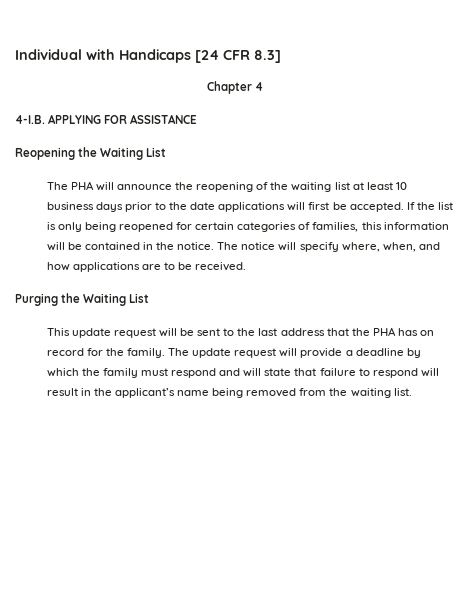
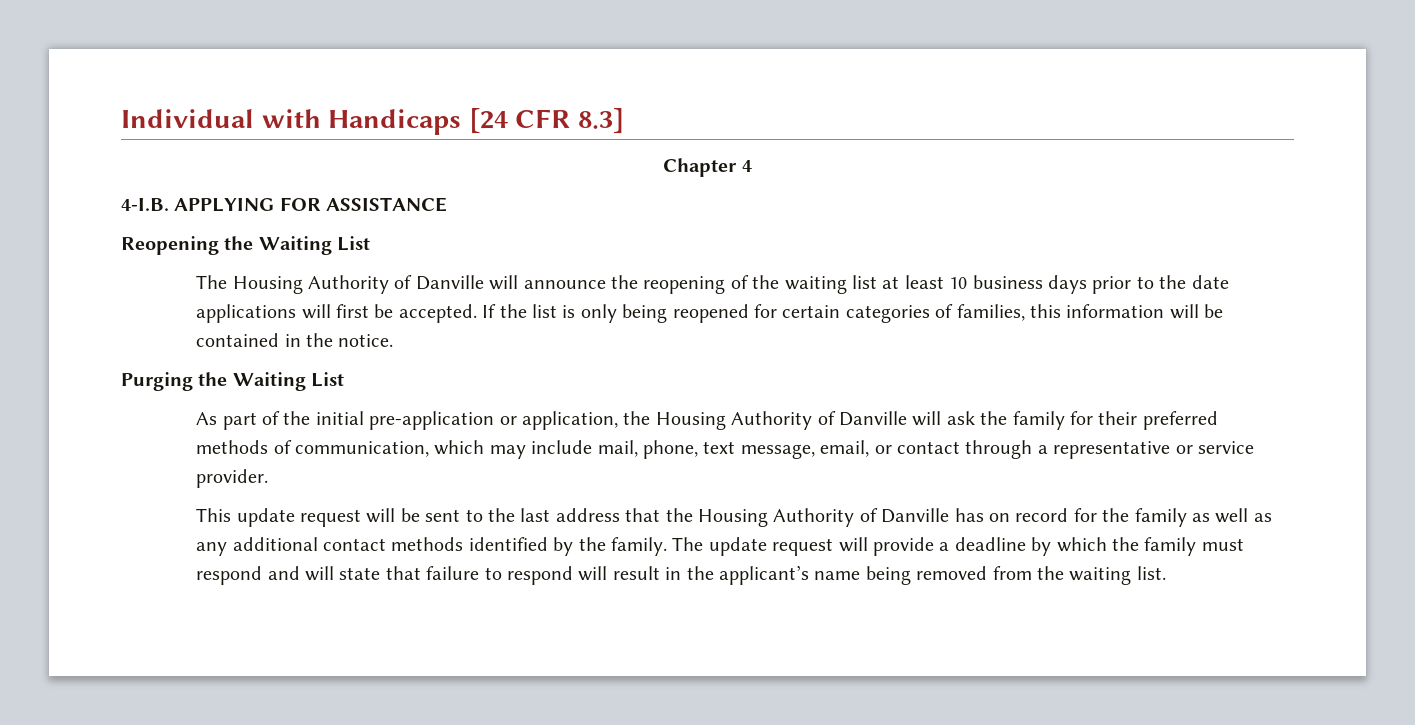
- The PHA will announce the reopening of the waiting list at least 10 business days prior to the date applications will first be accepted.
+ The Housing Authority of Danville will announce the reopening of the waiting list at least 10 business days prior to the date applications will first be accepted.
- If the list is only being reopened for certain categories of families, this information will be contained in the notice. The notice will specify where, when, and how applications are to be received.
+ If the list is only being reopened for certain categories of families, this information will be contained in the notice.
  Purging the Waiting List
+ As part of the initial pre-application or application, the Housing Authority of Danville will ask the family for their preferred methods of communication, which may include mail, phone, text message, email, or contact through a representative or service provider.
- This update request will be sent to the last address that the PHA has on record for the family.
+ This update request will be sent to the last address that the Housing Authority of Danville has on record for the family as well as any additional contact methods identified by the family.

